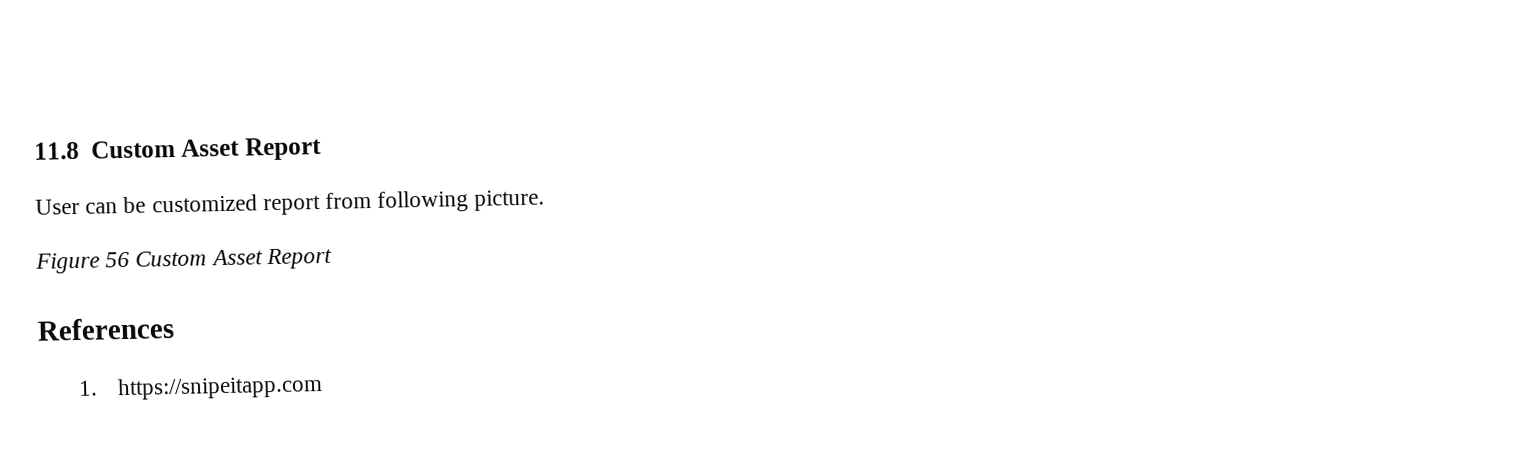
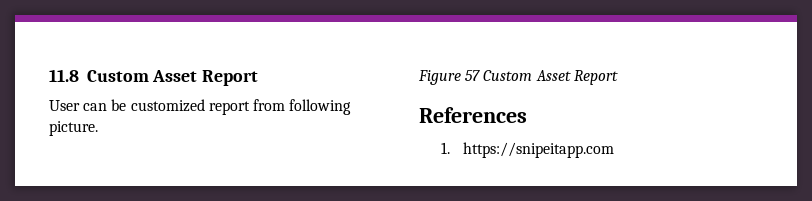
- Figure 56 Custom Asset Report
+ Figure 57 Custom Asset Report

